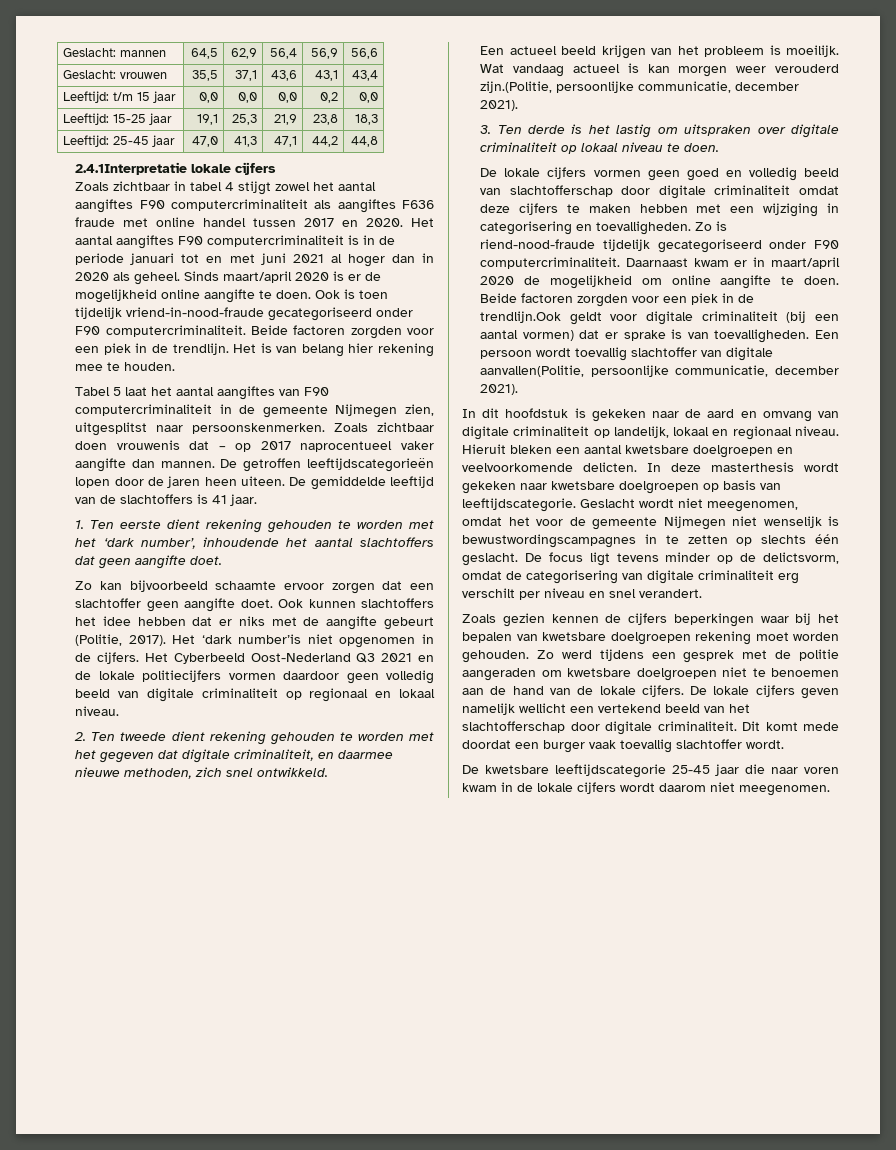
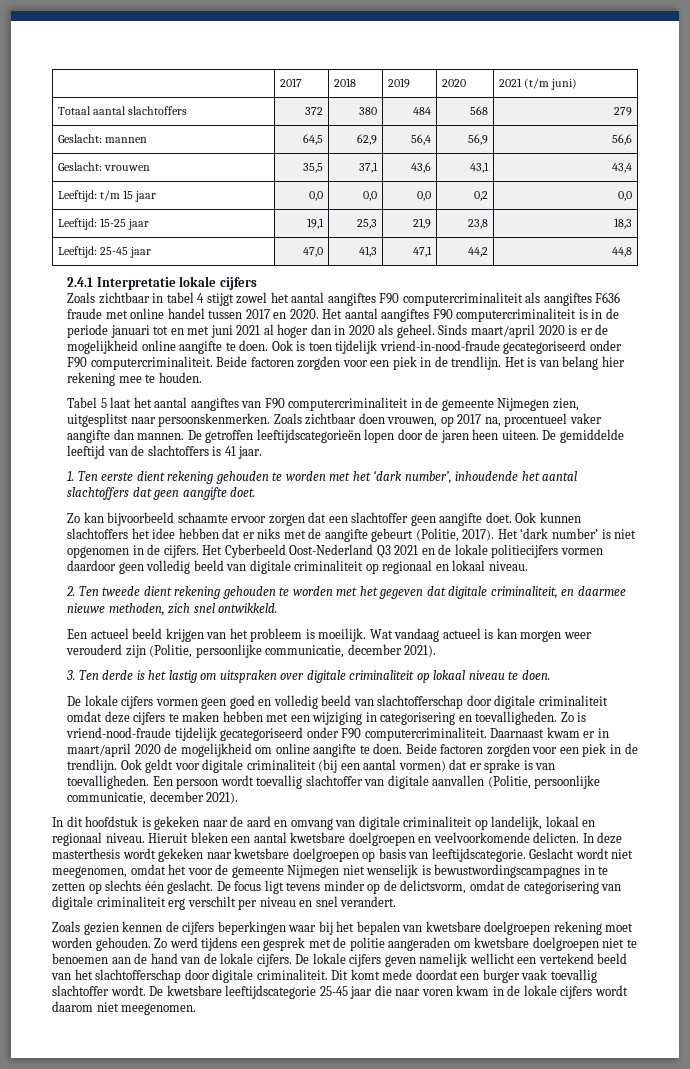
+ | 2017 | 2018 | 2019 | 2020 | 2021 (t/m juni)
+ Totaal aantal slachtoffers | 372 | 380 | 484 | 568 | 279
- 2.4.1Interpretatie lokale cijfers
+ 2.4.1 Interpretatie lokale cijfers
- Zoals zichtbaar doen vrouwenis dat – op 2017 naprocentueel vaker aangifte dan mannen.
+ Zoals zichtbaar doen vrouwen, op 2017 na, procentueel vaker aangifte dan mannen.
- Het ‘dark number’is niet opgenomen in de cijfers.
+ Het ‘dark number’ is niet opgenomen in de cijfers.
- Wat vandaag actueel is kan morgen weer verouderd zijn.(Politie, persoonlijke communicatie, december 2021).
+ Wat vandaag actueel is kan morgen weer verouderd zijn (Politie, persoonlijke communicatie, december 2021).
- Zo is riend-nood-fraude tijdelijk gecategoriseerd onder F90 computercriminaliteit.
+ Zo is vriend-nood-fraude tijdelijk gecategoriseerd onder F90 computercriminaliteit.
- Beide factoren zorgden voor een piek in de trendlijn.Ook geldt voor digitale criminaliteit (bij een aantal vormen) dat er sprake is van toevalligheden.
+ Beide factoren zorgden voor een piek in de trendlijn. Ook geldt voor digitale criminaliteit (bij een aantal vormen) dat er sprake is van toevalligheden.
- Een persoon wordt toevallig slachtoffer van digitale aanvallen(Politie, persoonlijke communicatie, december 2021).
+ Een persoon wordt toevallig slachtoffer van digitale aanvallen (Politie, persoonlijke communicatie, december 2021).
- Dit komt mede doordat een burger vaak toevallig slachtoffer wordt.
- De kwetsbare leeftijdscategorie 25-45 jaar die naar voren kwam in de lokale cijfers wordt daarom niet meegenomen.
+ Dit komt mede doordat een burger vaak toevallig slachtoffer wordt. De kwetsbare leeftijdscategorie 25-45 jaar die naar voren kwam in de lokale cijfers wordt daarom niet meegenomen.

